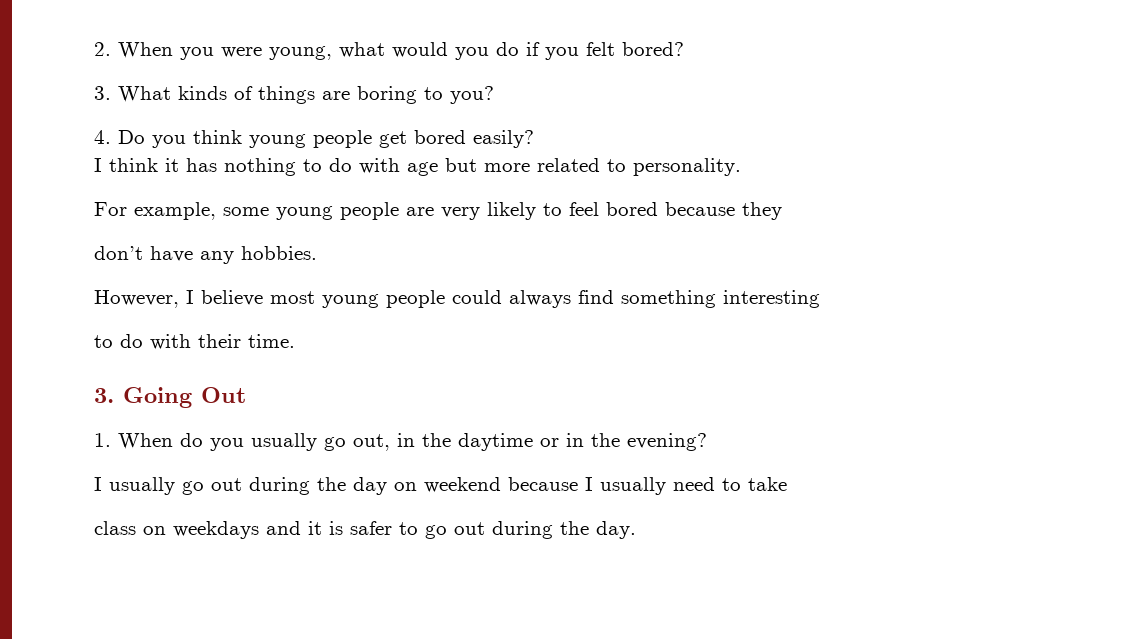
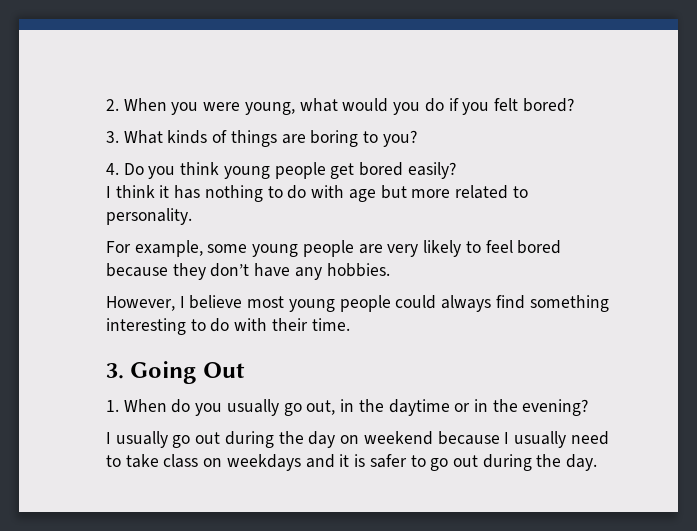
- For example, some young people are very likely to feel bored because they
- don’t have any hobbies.
+ For example, some young people are very likely to feel bored because they don’t have any hobbies.
- However, I believe most young people could always find something interesting
- to do with their time.
+ However, I believe most young people could always find something interesting to do with their time.
- I usually go out during the day on weekend because I usually need to take
- class on weekdays and it is safer to go out during the day.
+ I usually go out during the day on weekend because I usually need to take class on weekdays and it is safer to go out during the day.

